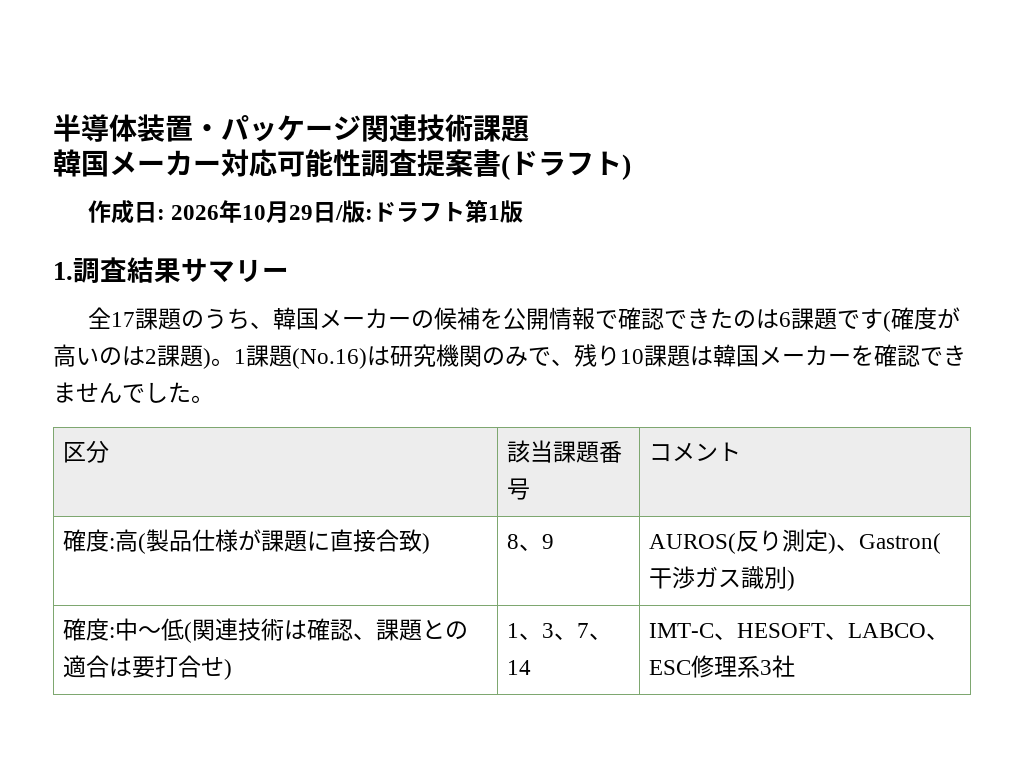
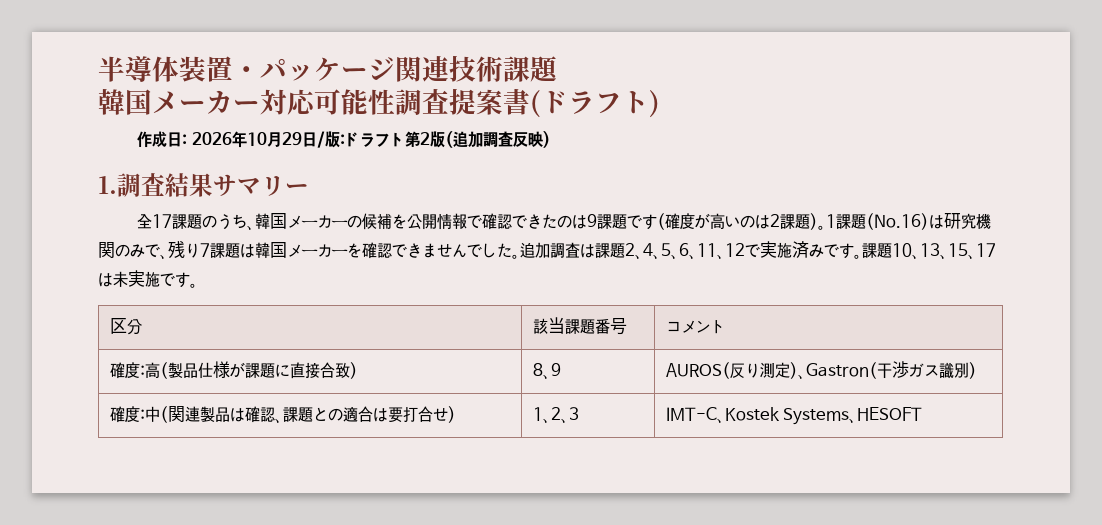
- 作成日: 2026年10月29日/版:ドラフト第1版
+ 作成日: 2026年10月29日/版:ドラフト第2版(追加調査反映)
- 全17課題のうち、韓国メーカーの候補を公開情報で確認できたのは6課題です(確度が高いのは2課題)。
+ 全17課題のうち、韓国メーカーの候補を公開情報で確認できたのは9課題です(確度が高いのは2課題)。
- 1課題(No.16)は研究機関のみで、残り10課題は韓国メーカーを確認できませんでした。
+ 1課題(No.16)は研究機関のみで、残り7課題は韓国メーカーを確認できませんでした。追加調査は課題2、4、5、6、11、12で実施済みです。課題10、13、15、17は未実施です。
- 確度:中〜低(関連技術は確認、課題との適合は要打合せ) | 1、3、7、14 | IMT-C、HESOFT、LABCO、ESC修理系3社
+ 確度:中(関連製品は確認、課題との適合は要打合せ) | 1、2、3 | IMT-C、Kostek Systems、HESOFT

